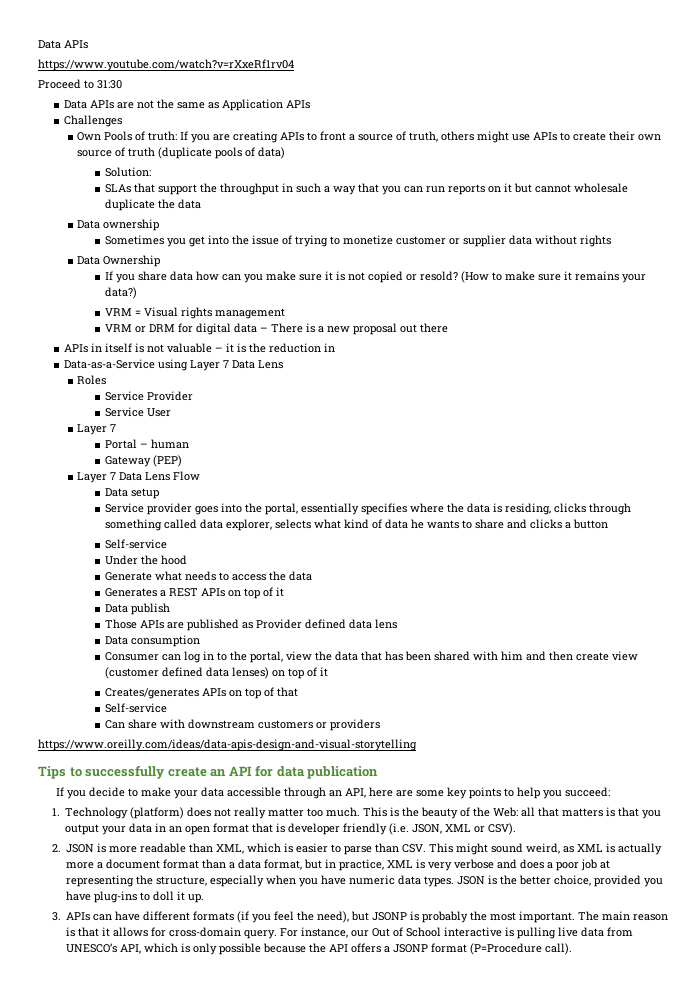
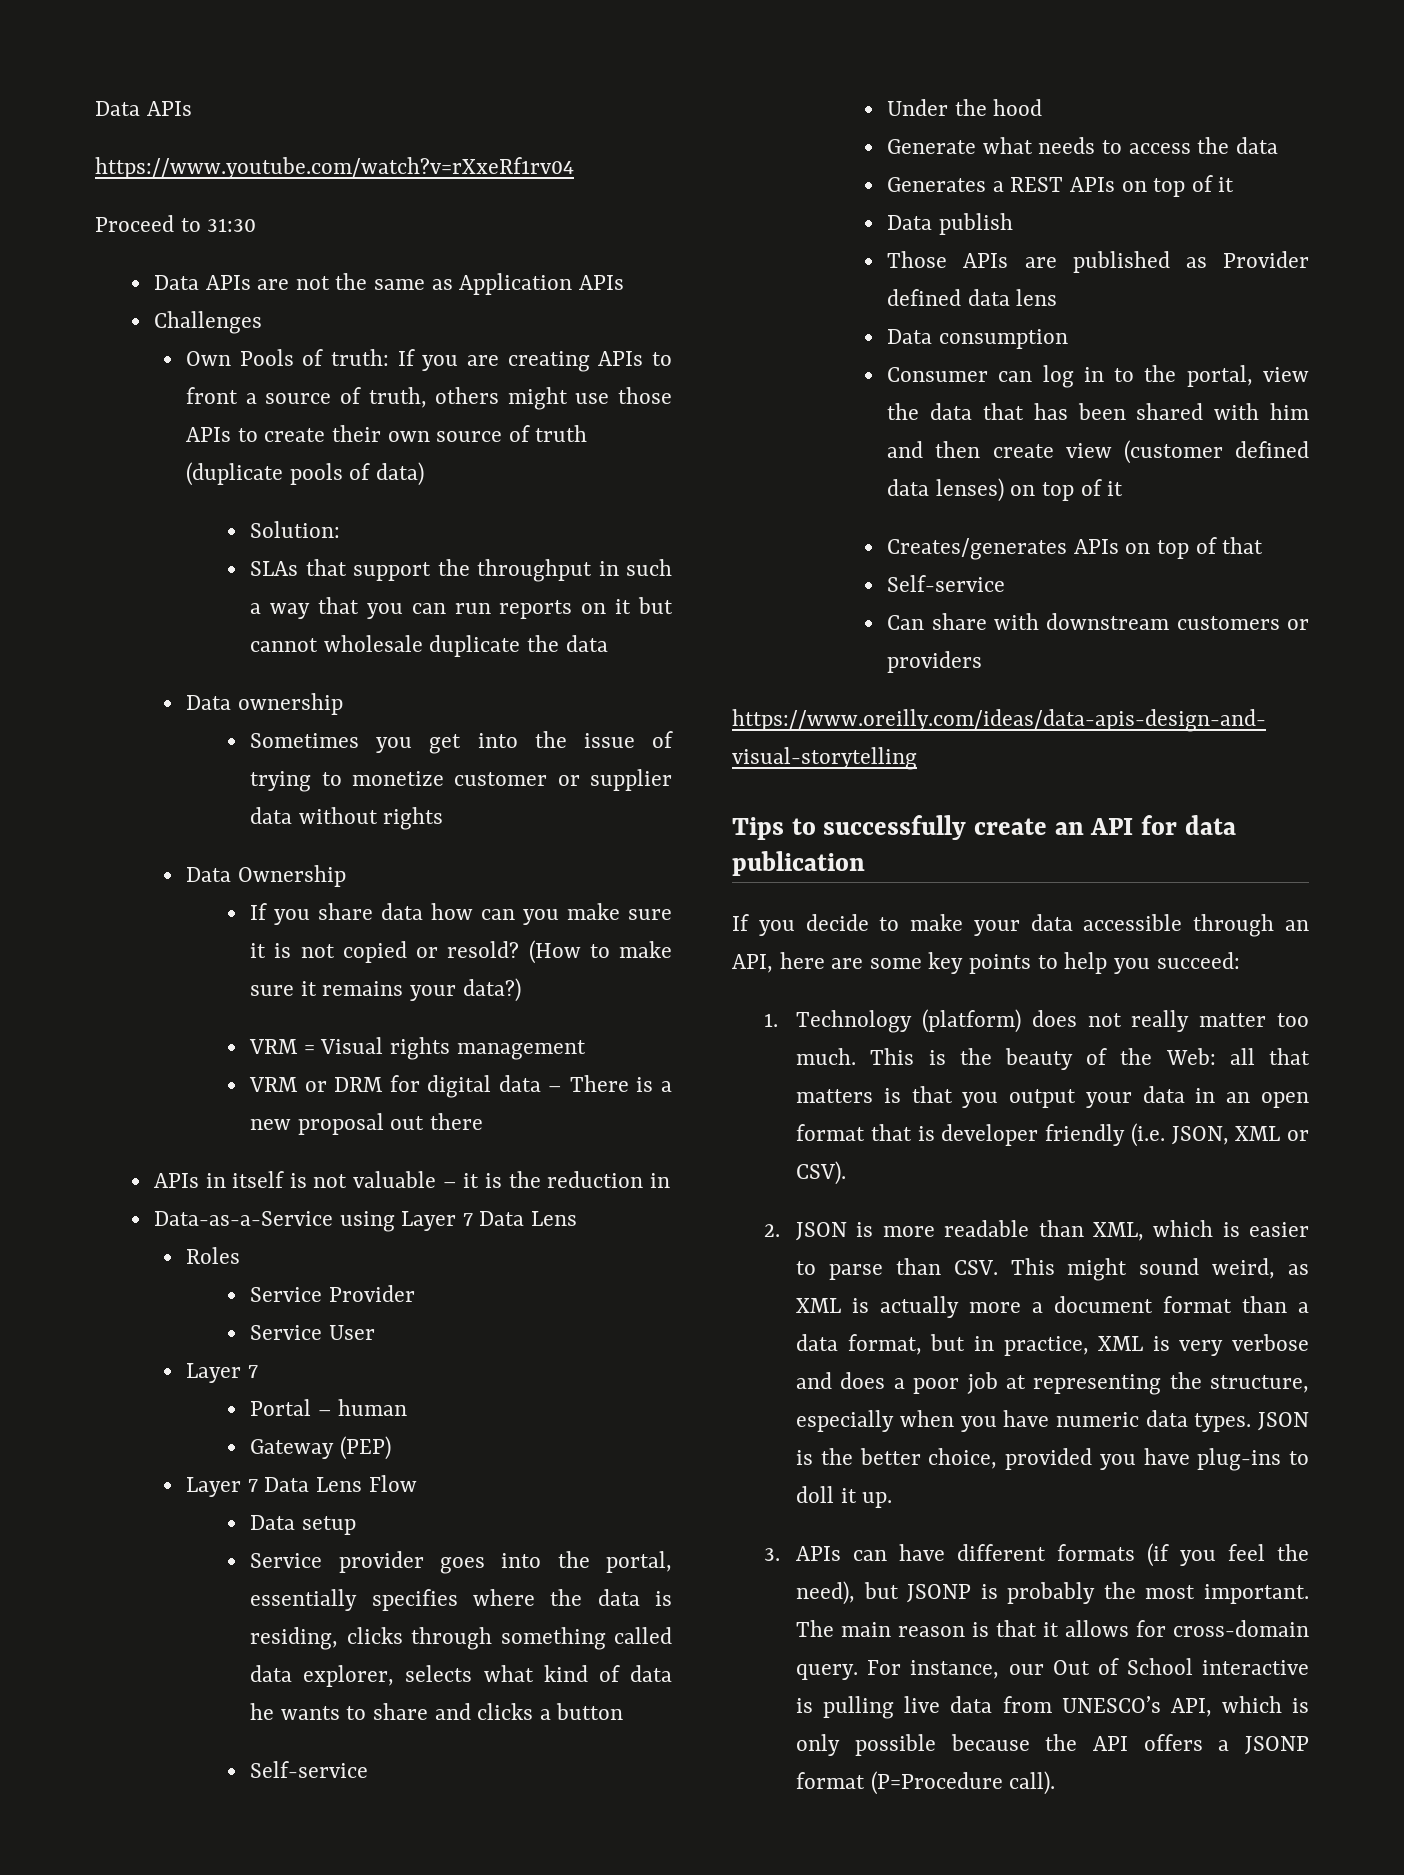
- Own Pools of truth: If you are creating APIs to front a source of truth, others might use APIs to create their own source of truth (duplicate pools of data)
+ Own Pools of truth: If you are creating APIs to front a source of truth, others might use those APIs to create their own source of truth (duplicate pools of data)

